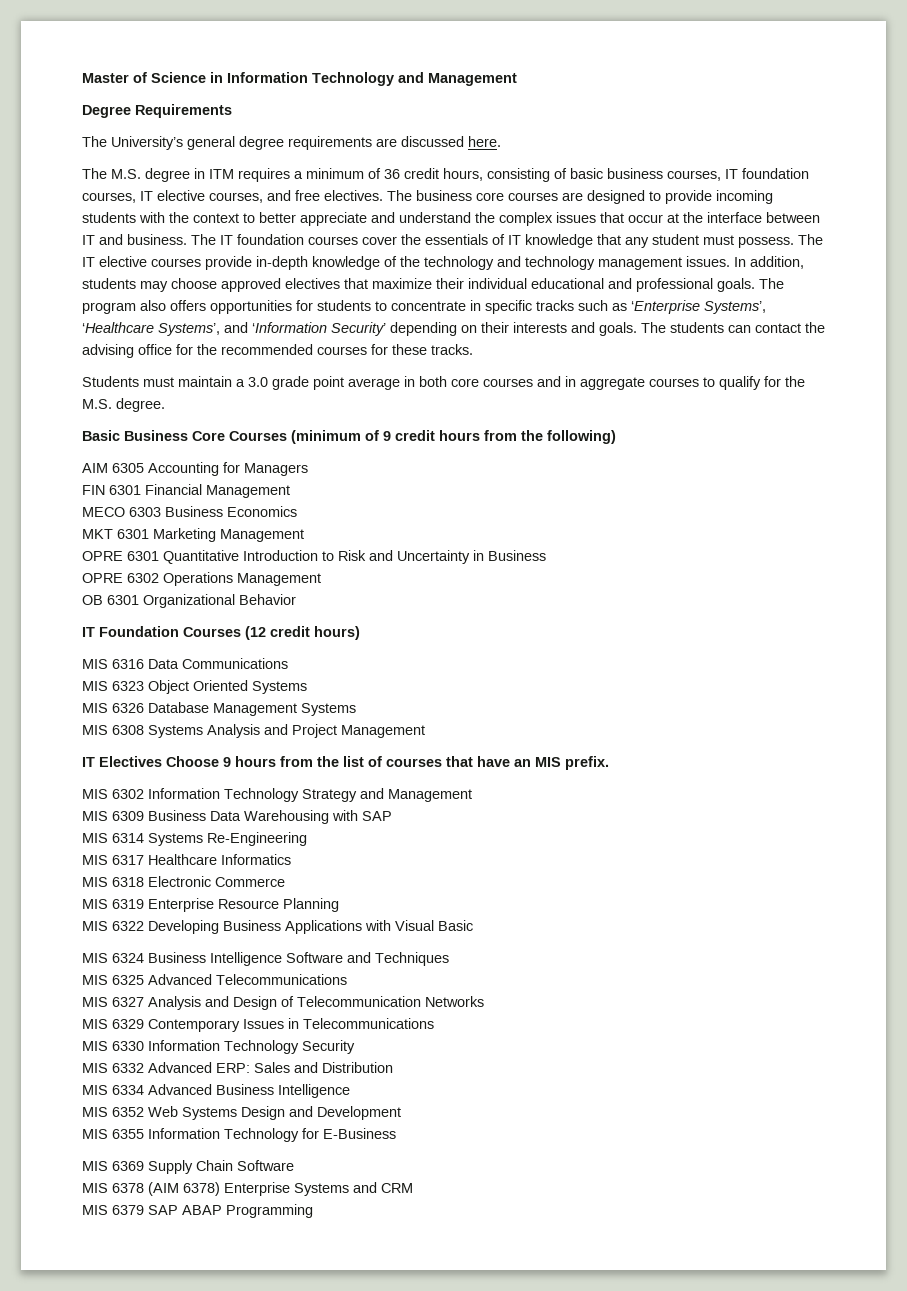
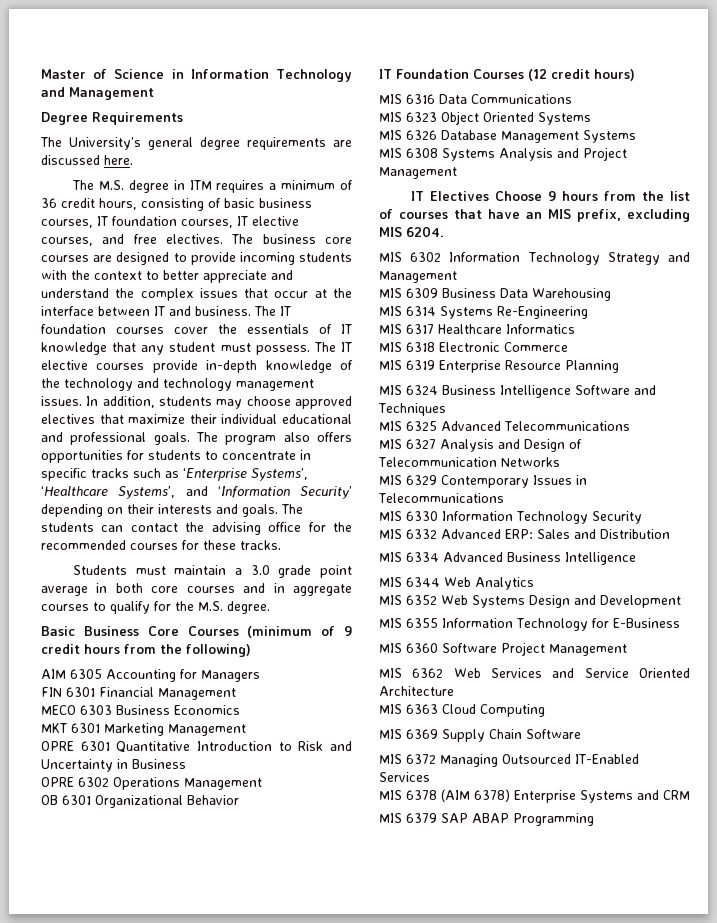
- IT Electives Choose 9 hours from the list of courses that have an MIS prefix.
+ IT Electives Choose 9 hours from the list of courses that have an MIS prefix, excluding MIS 6204.
- MIS 6309 Business Data Warehousing with SAP
+ MIS 6309 Business Data Warehousing
- MIS 6322 Developing Business Applications with Visual Basic
+ MIS 6344 Web Analytics
+ MIS 6360 Software Project Management
+ MIS 6362 Web Services and Service Oriented Architecture
+ MIS 6363 Cloud Computing
+ MIS 6372 Managing Outsourced IT-Enabled Services

